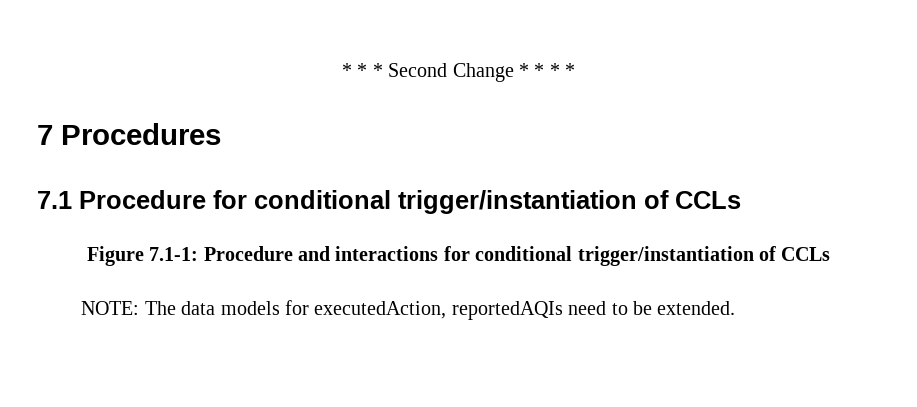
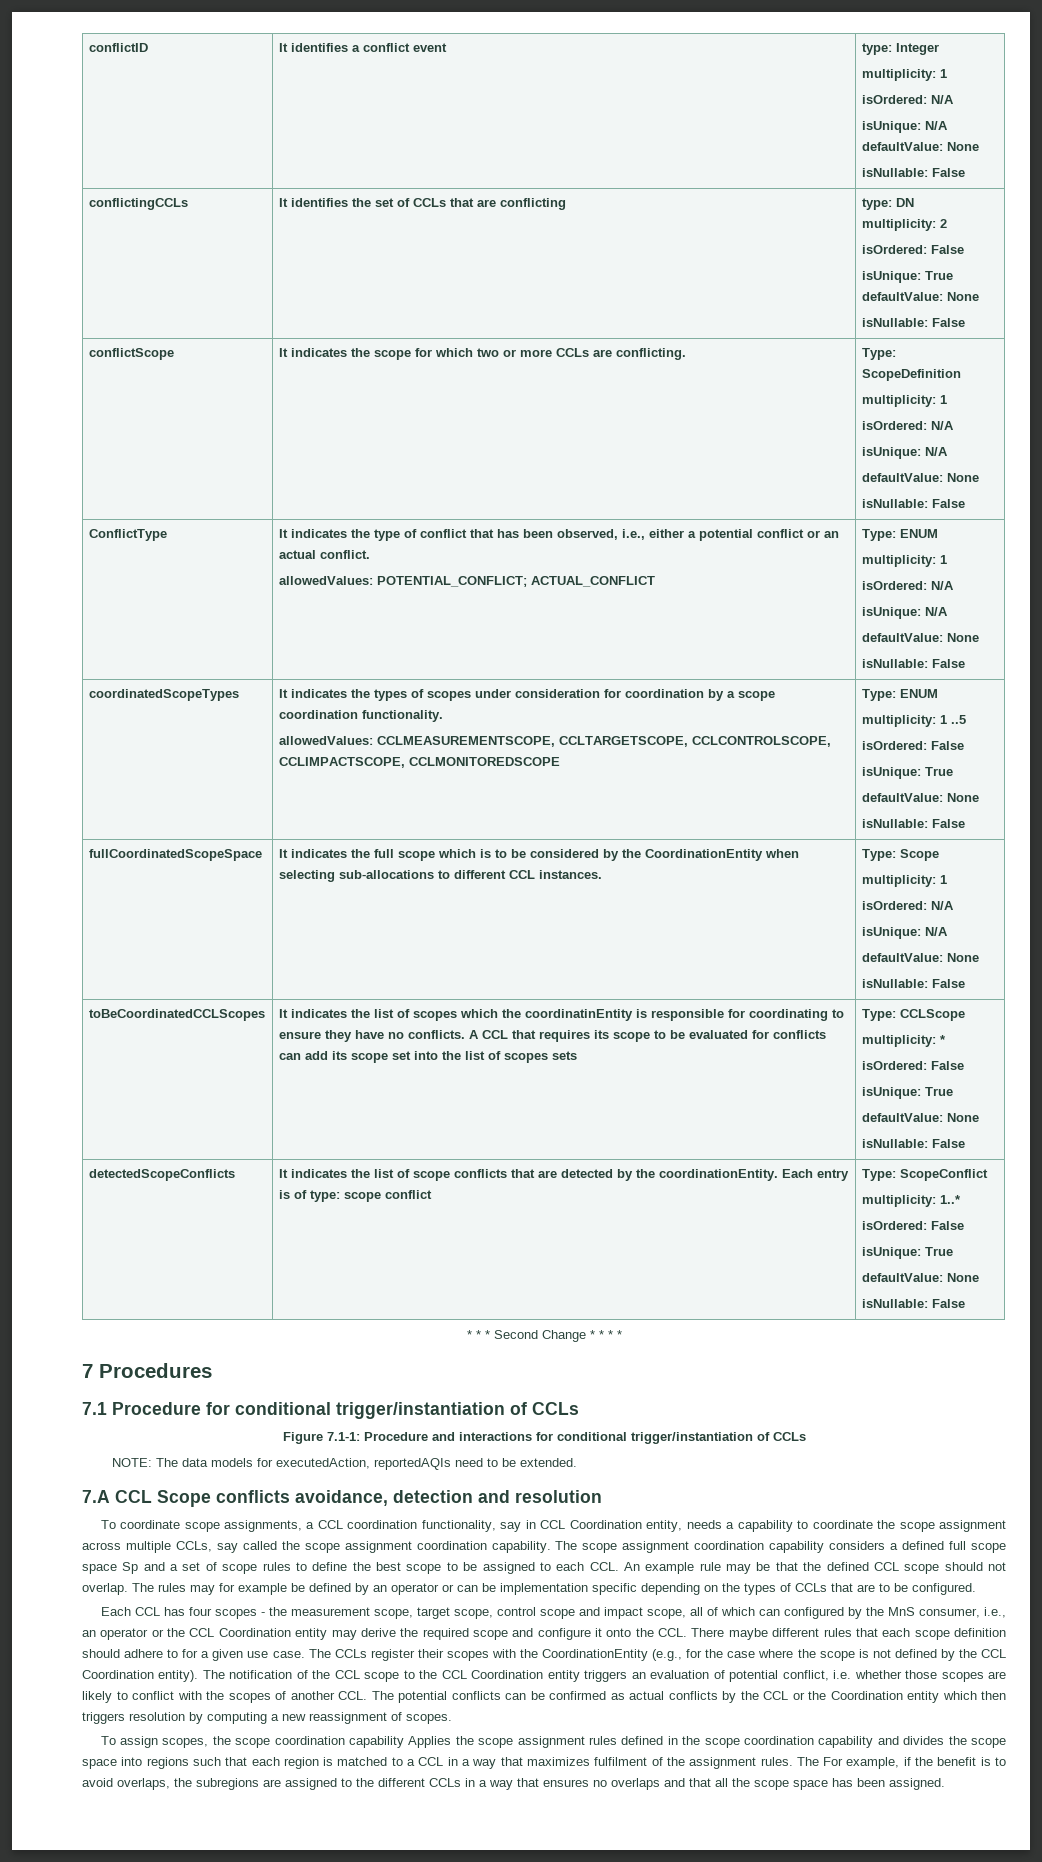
+ conflictID | It identifies a conflict event | type: Integer
+ multiplicity: 1
+ isOrdered: N/A
+ isUnique: N/A defaultValue: None
+ isNullable: False
+ conflictingCCLs | It identifies the set of CCLs that are conflicting | type: DN
+ multiplicity: 2
+ isOrdered: False
+ isUnique: True defaultValue: None
+ isNullable: False
+ conflictScope | It indicates the scope for which two or more CCLs are conflicting. | Type: ScopeDefinition
+ multiplicity: 1
+ isOrdered: N/A
+ isUnique: N/A
+ defaultValue: None
+ isNullable: False
+ ConflictType | It indicates the type of conflict that has been observed, i.e., either a potential conflict or an actual conflict.
+ allowedValues: POTENTIAL_CONFLICT; ACTUAL_CONFLICT | Type: ENUM
+ multiplicity: 1
+ isOrdered: N/A
+ isUnique: N/A
+ defaultValue: None
+ isNullable: False
+ coordinatedScopeTypes | It indicates the types of scopes under consideration for coordination by a scope coordination functionality.
+ allowedValues: CCLMEASUREMENTSCOPE, CCLTARGETSCOPE, CCLCONTROLSCOPE, CCLIMPACTSCOPE, CCLMONITOREDSCOPE | Type: ENUM
+ multiplicity: 1 ..5
+ isOrdered: False
+ isUnique: True
+ defaultValue: None
+ isNullable: False
+ fullCoordinatedScopeSpace | It indicates the full scope which is to be considered by the CoordinationEntity when selecting sub-allocations to different CCL instances. | Type: Scope
+ multiplicity: 1
+ isOrdered: N/A
+ isUnique: N/A
+ defaultValue: None
+ isNullable: False
+ toBeCoordinatedCCLScopes | It indicates the list of scopes which the coordinatinEntity is responsible for coordinating to ensure they have no conflicts. A CCL that requires its scope to be evaluated for conflicts can add its scope set into the list of scopes sets | Type: CCLScope
+ multiplicity: *
+ isOrdered: False
+ isUnique: True
+ defaultValue: None
+ isNullable: False
+ detectedScopeConflicts | It indicates the list of scope conflicts that are detected by the coordinationEntity. Each entry is of type: scope conflict | Type: ScopeConflict
+ multiplicity: 1..*
+ isOrdered: False
+ isUnique: True
+ defaultValue: None
+ isNullable: False
+ 7.A CCL Scope conflicts avoidance, detection and resolution
+ To coordinate scope assignments, a CCL coordination functionality, say in CCL Coordination entity, needs a capability to coordinate the scope assignment across multiple CCLs, say called the scope assignment coordination capability. The scope assignment coordination capability considers a defined full scope space Sp and a set of scope rules to define the best scope to be assigned to each CCL. An example rule may be that the defined CCL scope should not overlap. The rules may for example be defined by an operator or can be implementation specific depending on the types of CCLs that are to be configured.
+ Each CCL has four scopes - the measurement scope, target scope, control scope and impact scope, all of which can configured by the MnS consumer, i.e., an operator or the CCL Coordination entity may derive the required scope and configure it onto the CCL. There maybe different rules that each scope definition should adhere to for a given use case. The CCLs register their scopes with the CoordinationEntity (e.g., for the case where the scope is not defined by the CCL Coordination entity). The notification of the CCL scope to the CCL Coordination entity triggers an evaluation of potential conflict, i.e. whether those scopes are likely to conflict with the scopes of another CCL. The potential conflicts can be confirmed as actual conflicts by the CCL or the Coordination entity which then triggers resolution by computing a new reassignment of scopes.
+ To assign scopes, the scope coordination capability Applies the scope assignment rules defined in the scope coordination capability and divides the scope space into regions such that each region is matched to a CCL in a way that maximizes fulfilment of the assignment rules. The For example, if the benefit is to avoid overlaps, the subregions are assigned to the different CCLs in a way that ensures no overlaps and that all the scope space has been assigned.

